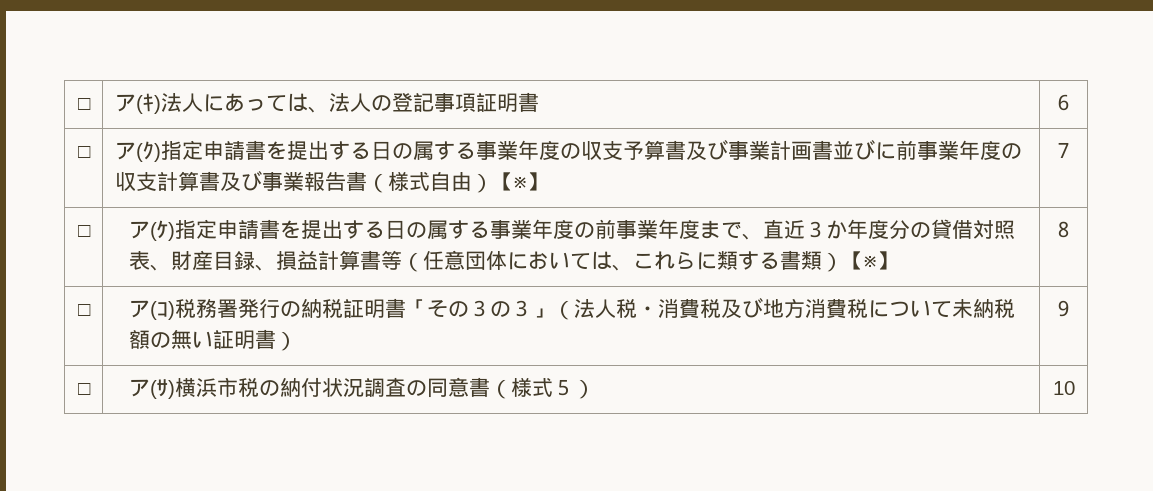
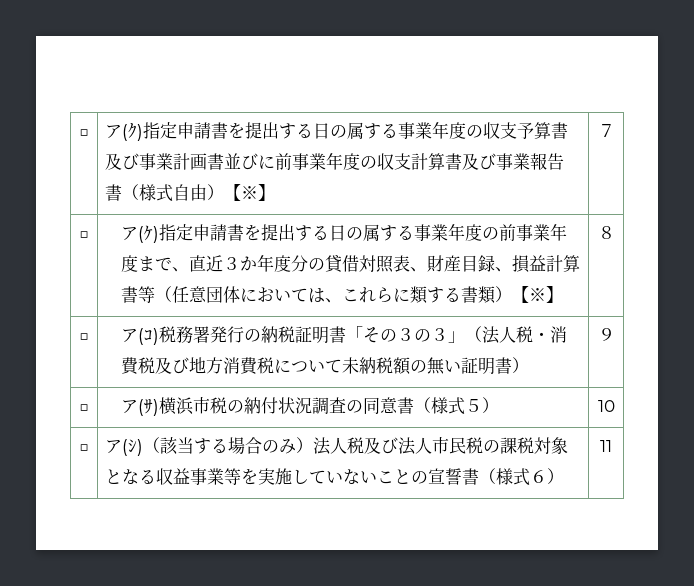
- □ | ア(ｷ)法人にあっては、法人の登記事項証明書 | ６
+ □ | ア(ｼ)（該当する場合のみ）法人税及び法人市民税の課税対象となる収益事業等を実施していないことの宣誓書（様式６） | 11

